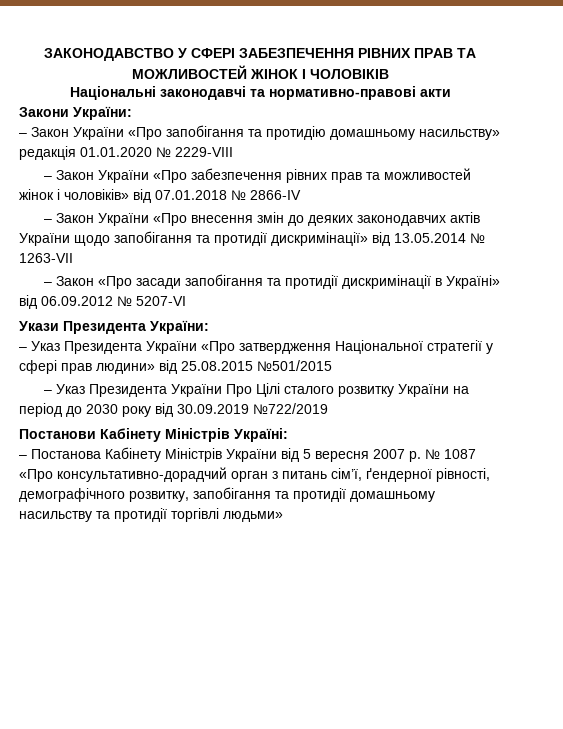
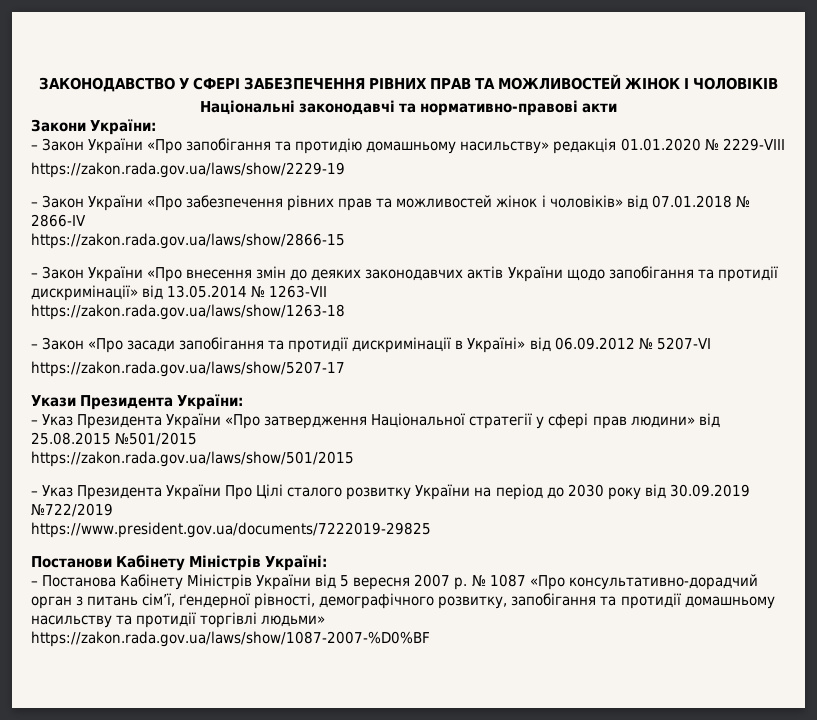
+ https://zakon.rada.gov.ua/laws/show/2229-19
+ https://zakon.rada.gov.ua/laws/show/2866-15
+ https://zakon.rada.gov.ua/laws/show/1263-18
+ https://zakon.rada.gov.ua/laws/show/5207-17
+ https://zakon.rada.gov.ua/laws/show/501/2015
+ https://www.president.gov.ua/documents/7222019-29825
+ https://zakon.rada.gov.ua/laws/show/1087-2007-%D0%BF

